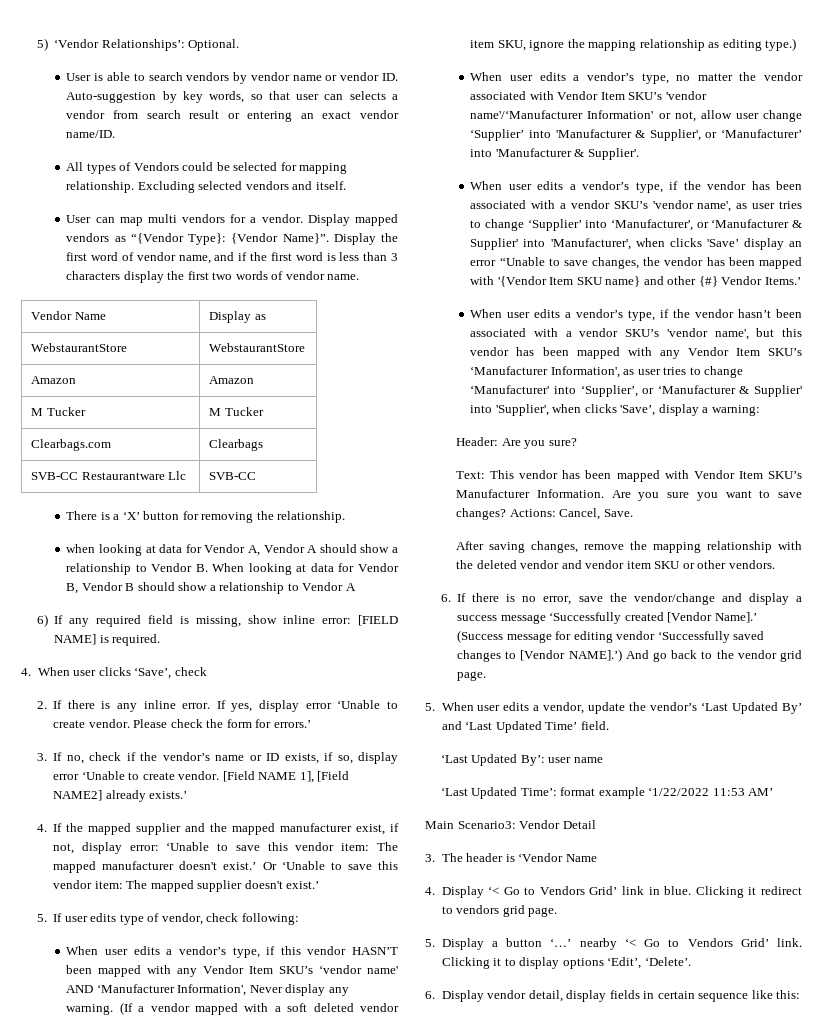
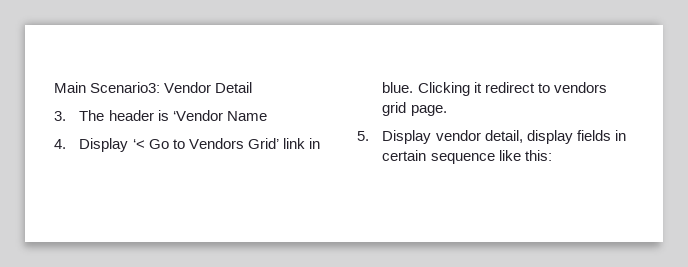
- 5) ‘Vendor Relationships’: Optional.
- User is able to search vendors by vendor name or vendor ID. Auto-suggestion by key words, so that user can selects a vendor from search result or entering an exact vendor name/ID.
- All types of Vendors could be selected for mapping relationship. Excluding selected vendors and itself.
- User can map multi vendors for a vendor. Display mapped vendors as “{Vendor Type}: {Vendor Name}”. Display the first word of vendor name, and if the first word is less than 3 characters display the first two words of vendor name.
- Vendor Name | Display as
- WebstaurantStore | WebstaurantStore
- Amazon | Amazon
- M Tucker | M Tucker
- Clearbags.com | Clearbags
- SVB-CC Restaurantware Llc | SVB-CC
- There is a ‘X’ button for removing the relationship.
- when looking at data for Vendor A, Vendor A should show a relationship to Vendor B. When looking at data for Vendor B, Vendor B should show a relationship to Vendor A
- 6) If any required field is missing, show inline error: [FIELD NAME] is required.
- 4. When user clicks ‘Save’, check
- 2. If there is any inline error. If yes, display error ‘Unable to create vendor. Please check the form for errors.’
- 3. If no, check if the vendor’s name or ID exists, if so, display error ‘Unable to create vendor. [Field NAME 1], [Field NAME2] already exists.’
- 4. If the mapped supplier and the mapped manufacturer exist, if not, display error: ‘Unable to save this vendor item: The mapped manufacturer doesn't exist.’ Or ‘Unable to save this vendor item: The mapped supplier doesn't exist.’
- 5. If user edits type of vendor, check following:
- When user edits a vendor’s type, if this vendor HASN’T been mapped with any Vendor Item SKU’s ‘vendor name' AND ‘Manufacturer Information', Never display any warning. (If a vendor mapped with a soft deleted vendor item SKU, ignore the mapping relationship as editing type.)
- When user edits a vendor’s type, no matter the vendor associated with Vendor Item SKU’s 'vendor name'/‘Manufacturer Information' or not, allow user change ‘Supplier’ into 'Manufacturer & Supplier', or ‘Manufacturer’ into 'Manufacturer & Supplier'.
- When user edits a vendor’s type, if the vendor has been associated with a vendor SKU’s 'vendor name', as user tries to change ‘Supplier’ into ‘Manufacturer', or ‘Manufacturer & Supplier' into 'Manufacturer', when clicks 'Save’ display an error “Unable to save changes, the vendor has been mapped with '{Vendor Item SKU name} and other {#} Vendor Items.’
- When user edits a vendor’s type, if the vendor hasn’t been associated with a vendor SKU’s 'vendor name', but this vendor has been mapped with any Vendor Item SKU’s ‘Manufacturer Information', as user tries to change ‘Manufacturer' into ‘Supplier’, or ‘Manufacturer & Supplier' into 'Supplier', when clicks 'Save’, display a warning:
- Header: Are you sure?
- Text: This vendor has been mapped with Vendor Item SKU’s Manufacturer Information. Are you sure you want to save changes? Actions: Cancel, Save.
- After saving changes, remove the mapping relationship with the deleted vendor and vendor item SKU or other vendors.
- 6. If there is no error, save the vendor/change and display a success message ‘Successfully created [Vendor Name].’ (Success message for editing vendor ‘Successfully saved changes to [Vendor NAME].’) And go back to the vendor grid page.
- 5. When user edits a vendor, update the vendor’s ‘Last Updated By’ and ‘Last Updated Time’ field.
- ‘Last Updated By’: user name
- ‘Last Updated Time’: format example ‘1/22/2022 11:53 AM’
- 5. Display a button ‘…’ nearby ‘< Go to Vendors Grid’ link. Clicking it to display options ‘Edit’, ‘Delete’.
- 6. Display vendor detail, display fields in certain sequence like this:
+ 5. Display vendor detail, display fields in certain sequence like this:

